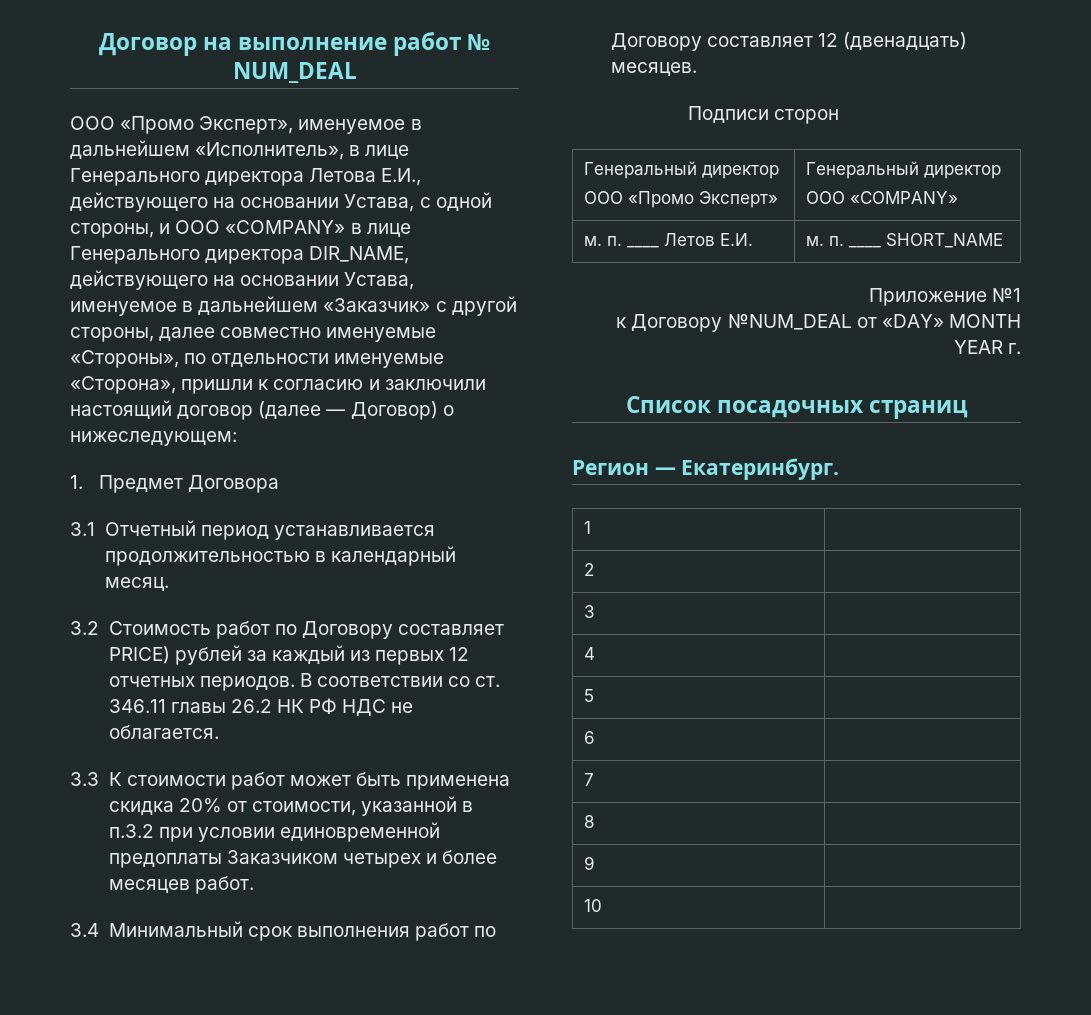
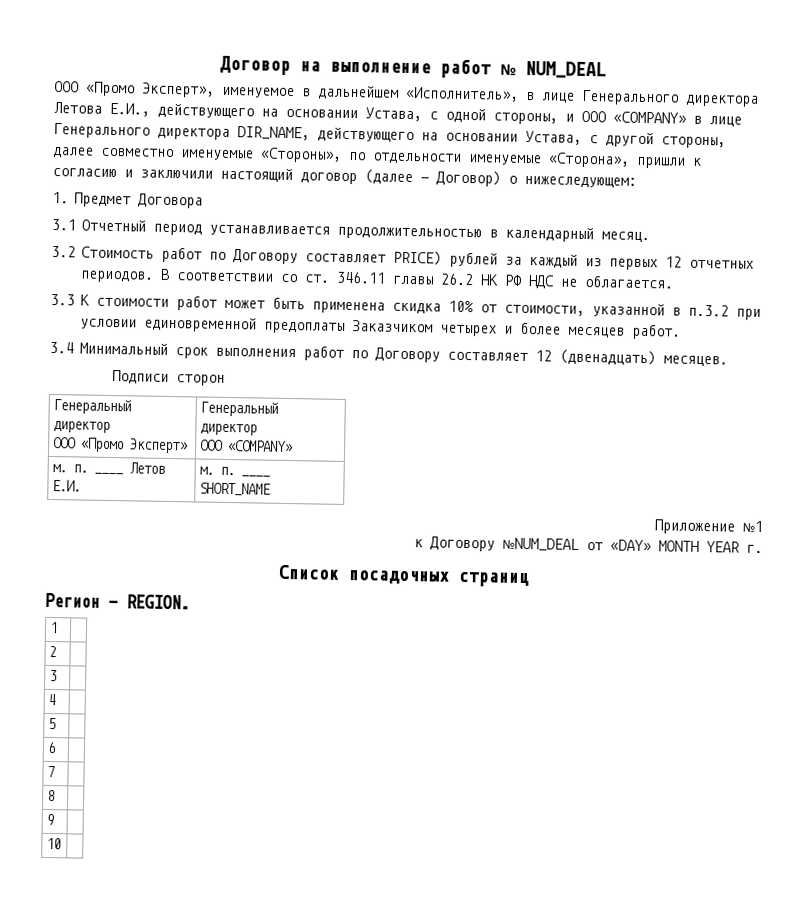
- ООО «Промо Эксперт», именуемое в дальнейшем «Исполнитель», в лице Генерального директора Летова Е.И., действующего на основании Устава, с одной стороны, и ООО «COMPANY» в лице Генерального директора DIR_NAME, действующего на основании Устава, именуемое в дальнейшем «Заказчик» с другой стороны, далее совместно именуемые «Стороны», по отдельности именуемые «Сторона», пришли к согласию и заключили настоящий договор (далее — Договор) о нижеследующем:
+ ООО «Промо Эксперт», именуемое в дальнейшем «Исполнитель», в лице Генерального директора Летова Е.И., действующего на основании Устава, с одной стороны, и ООО «COMPANY» в лице Генерального директора DIR_NAME, действующего на основании Устава, с другой стороны, далее совместно именуемые «Стороны», по отдельности именуемые «Сторона», пришли к согласию и заключили настоящий договор (далее — Договор) о нижеследующем:
- 3.3 К стоимости работ может быть применена скидка 20% от стоимости, указанной в п.3.2 при условии единовременной предоплаты Заказчиком четырех и более месяцев работ.
+ 3.3 К стоимости работ может быть применена скидка 10% от стоимости, указанной в п.3.2 при условии единовременной предоплаты Заказчиком четырех и более месяцев работ.
- Регион — Екатеринбург.
+ Регион — REGION.

